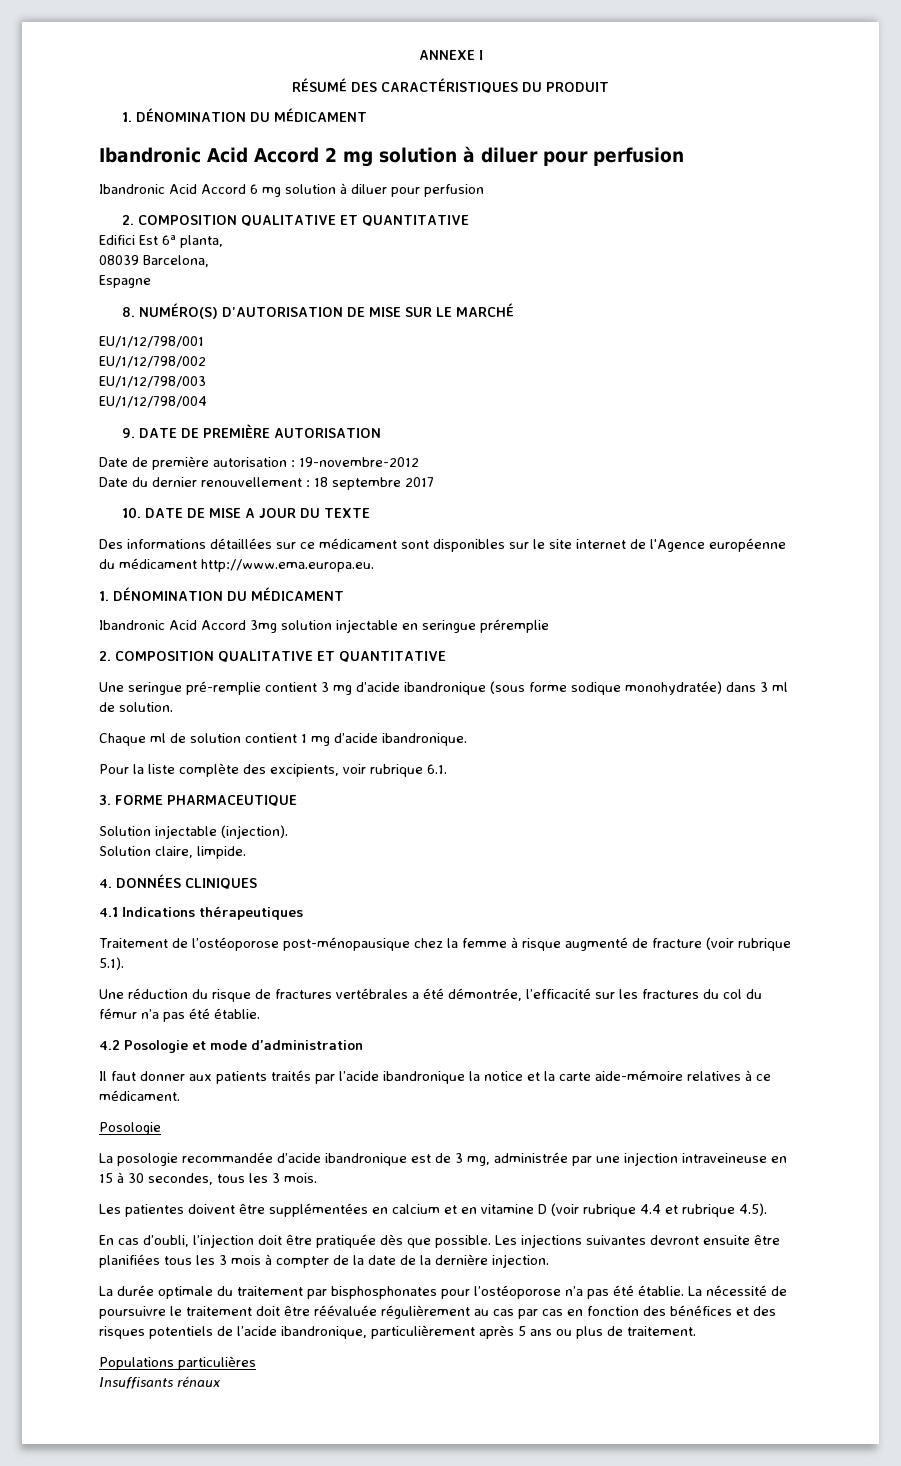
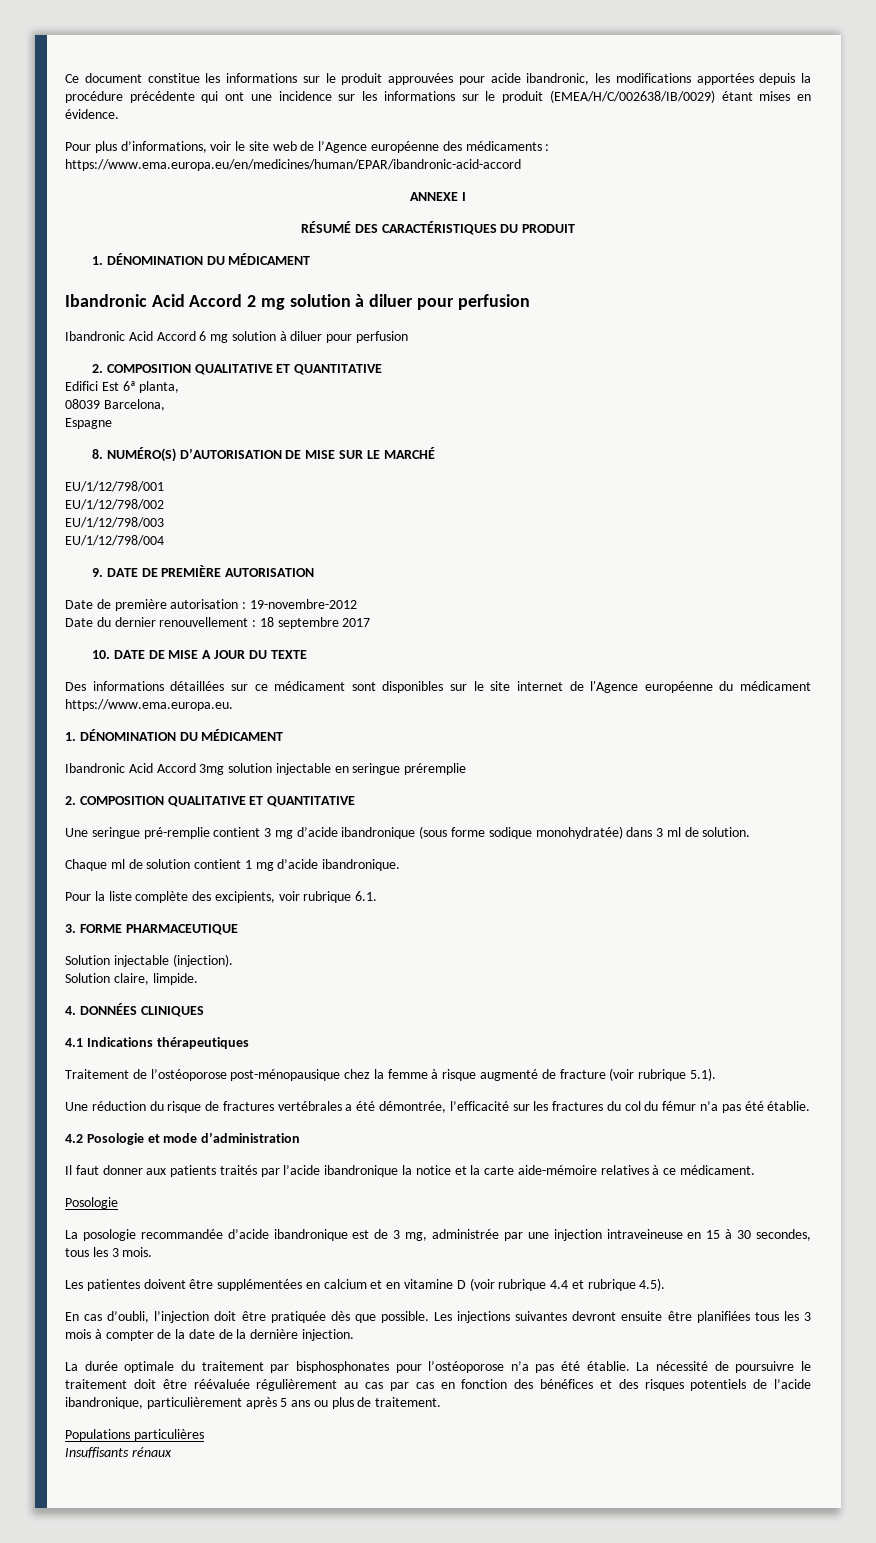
+ Ce document constitue les informations sur le produit approuvées pour acide ibandronic, les modifications apportées depuis la procédure précédente qui ont une incidence sur les informations sur le produit (EMEA/H/C/002638/IB/0029) étant mises en évidence.
+ Pour plus d’informations, voir le site web de l’Agence européenne des médicaments : https://www.ema.europa.eu/en/medicines/human/EPAR/ibandronic-acid-accord
- Des informations détaillées sur ce médicament sont disponibles sur le site internet de l'Agence européenne du médicament http://www.ema.europa.eu.
+ Des informations détaillées sur ce médicament sont disponibles sur le site internet de l'Agence européenne du médicament https://www.ema.europa.eu.

